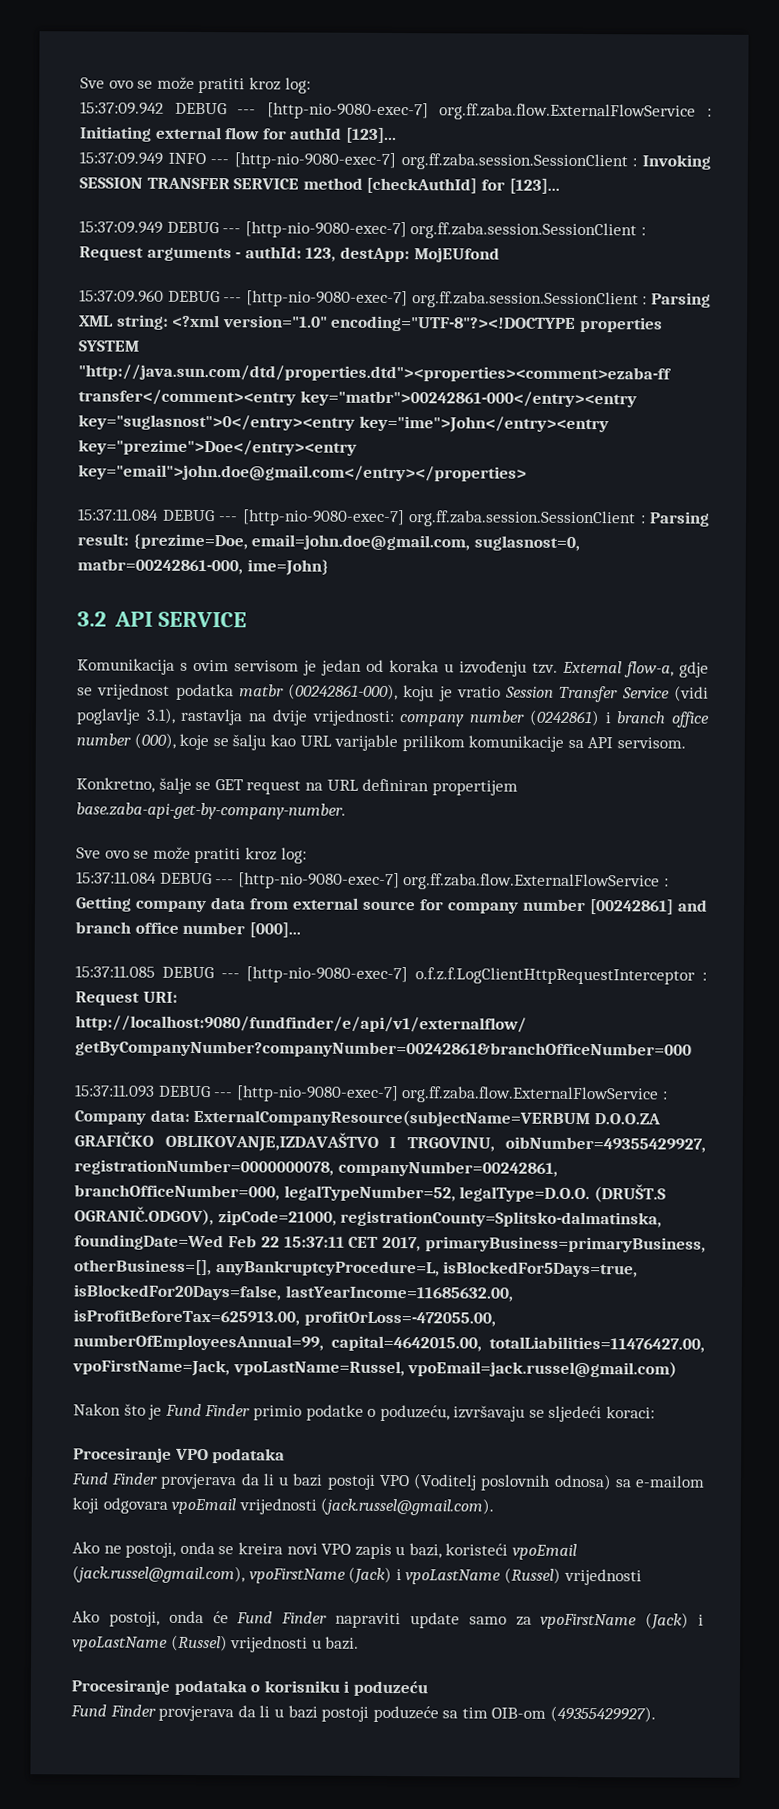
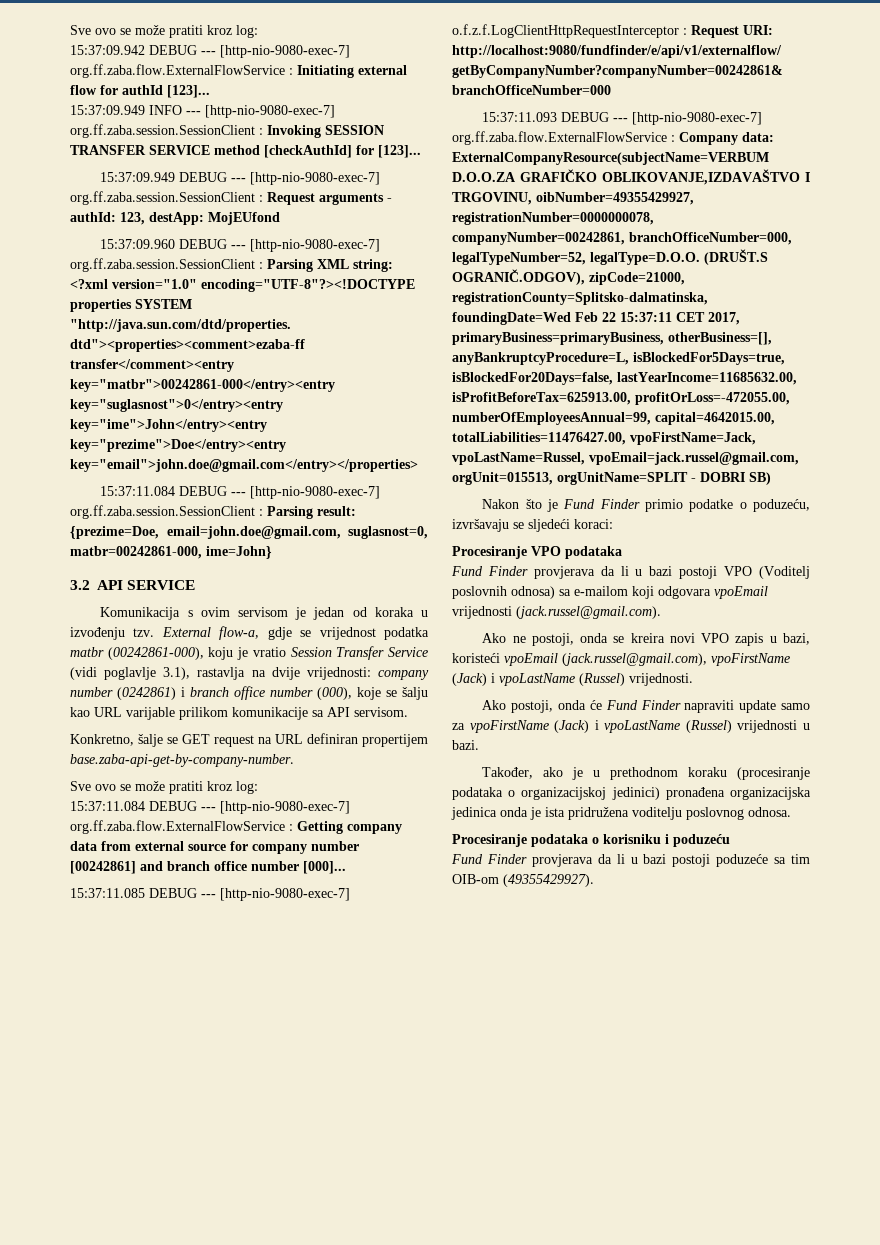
- 15:37:11.093 DEBUG --- [http-nio-9080-exec-7] org.ff.zaba.flow.ExternalFlowService : Company data: ExternalCompanyResource(subjectName=VERBUM D.O.O.ZA GRAFIČKO OBLIKOVANJE,IZDAVAŠTVO I TRGOVINU, oibNumber=49355429927, registrationNumber=0000000078, companyNumber=00242861, branchOfficeNumber=000, legalTypeNumber=52, legalType=D.O.O. (DRUŠT.S OGRANIČ.ODGOV), zipCode=21000, registrationCounty=Splitsko-dalmatinska, foundingDate=Wed Feb 22 15:37:11 CET 2017, primaryBusiness=primaryBusiness, otherBusiness=[], anyBankruptcyProcedure=L, isBlockedFor5Days=true, isBlockedFor20Days=false, lastYearIncome=11685632.00, isProfitBeforeTax=625913.00, profitOrLoss=-472055.00, numberOfEmployeesAnnual=99, capital=4642015.00, totalLiabilities=11476427.00, vpoFirstName=Jack, vpoLastName=Russel, vpoEmail=jack.russel@gmail.com)
+ 15:37:11.093 DEBUG --- [http-nio-9080-exec-7] org.ff.zaba.flow.ExternalFlowService : Company data: ExternalCompanyResource(subjectName=VERBUM D.O.O.ZA GRAFIČKO OBLIKOVANJE,IZDAVAŠTVO I TRGOVINU, oibNumber=49355429927, registrationNumber=0000000078, companyNumber=00242861, branchOfficeNumber=000, legalTypeNumber=52, legalType=D.O.O. (DRUŠT.S OGRANIČ.ODGOV), zipCode=21000, registrationCounty=Splitsko-dalmatinska, foundingDate=Wed Feb 22 15:37:11 CET 2017, primaryBusiness=primaryBusiness, otherBusiness=[], anyBankruptcyProcedure=L, isBlockedFor5Days=true, isBlockedFor20Days=false, lastYearIncome=11685632.00, isProfitBeforeTax=625913.00, profitOrLoss=-472055.00, numberOfEmployeesAnnual=99, capital=4642015.00, totalLiabilities=11476427.00, vpoFirstName=Jack, vpoLastName=Russel, vpoEmail=jack.russel@gmail.com, orgUnit=015513, orgUnitName=SPLIT - DOBRI SB)
- Ako ne postoji, onda se kreira novi VPO zapis u bazi, koristeći vpoEmail (jack.russel@gmail.com), vpoFirstName (Jack) i vpoLastName (Russel) vrijednosti
+ Ako ne postoji, onda se kreira novi VPO zapis u bazi, koristeći vpoEmail (jack.russel@gmail.com), vpoFirstName (Jack) i vpoLastName (Russel) vrijednosti.
+ Također, ako je u prethodnom koraku (procesiranje podataka o organizacijskoj jedinici) pronađena organizacijska jedinica onda je ista pridružena voditelju poslovnog odnosa.

